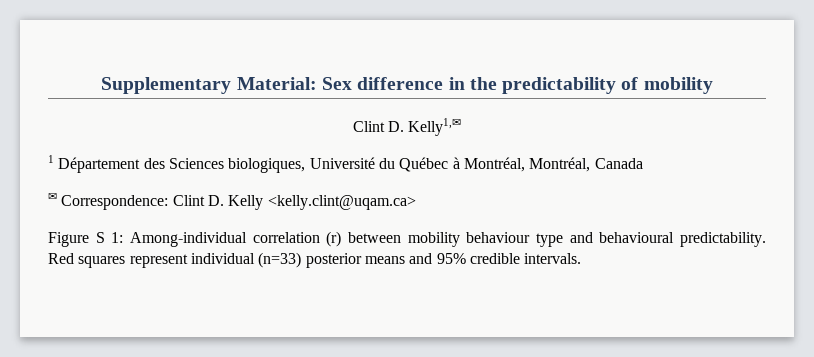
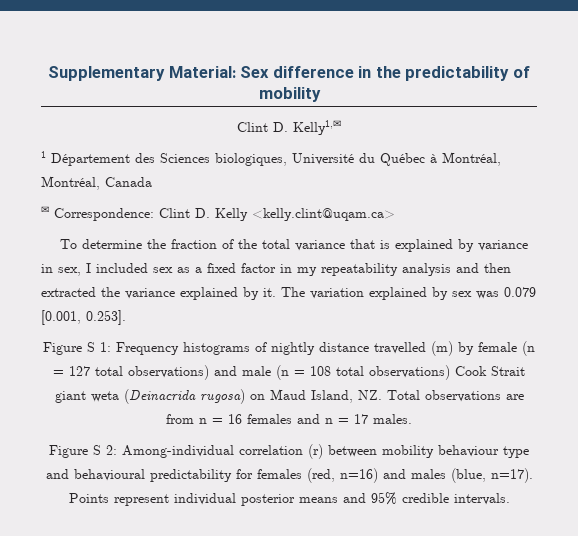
- Figure S 1: Among-individual correlation (r) between mobility behaviour type and behavioural predictability. Red squares represent individual (n=33) posterior means and 95% credible intervals.
+ To determine the fraction of the total variance that is explained by variance in sex, I included sex as a fixed factor in my repeatability analysis and then extracted the variance explained by it. The variation explained by sex was 0.079 [0.001, 0.253].
+ Figure S 1: Frequency histograms of nightly distance travelled (m) by female (n = 127 total observations) and male (n = 108 total observations) Cook Strait giant weta (Deinacrida rugosa) on Maud Island, NZ. Total observations are from n = 16 females and n = 17 males.
+ Figure S 2: Among-individual correlation (r) between mobility behaviour type and behavioural predictability for females (red, n=16) and males (blue, n=17). Points represent individual posterior means and 95% credible intervals.

